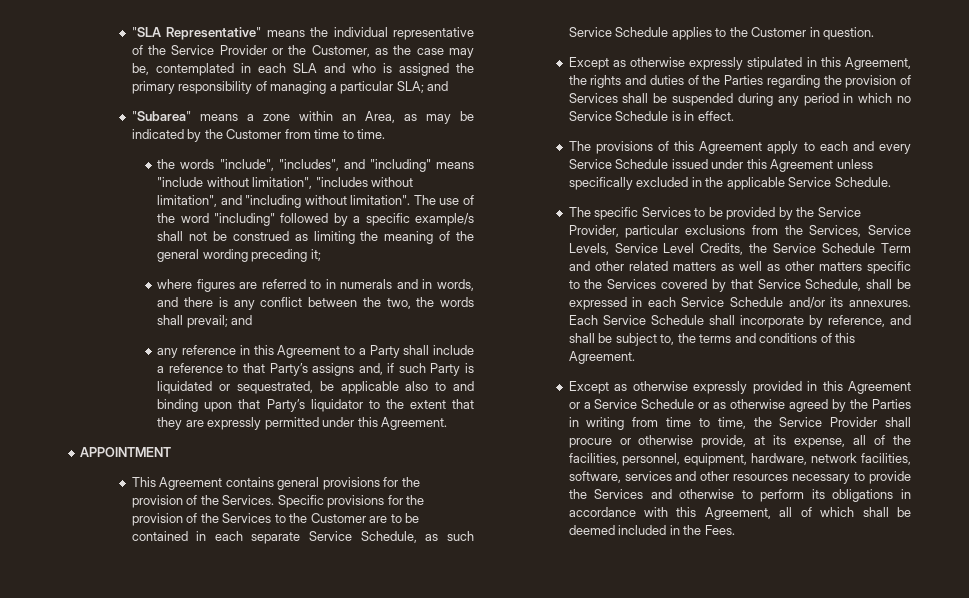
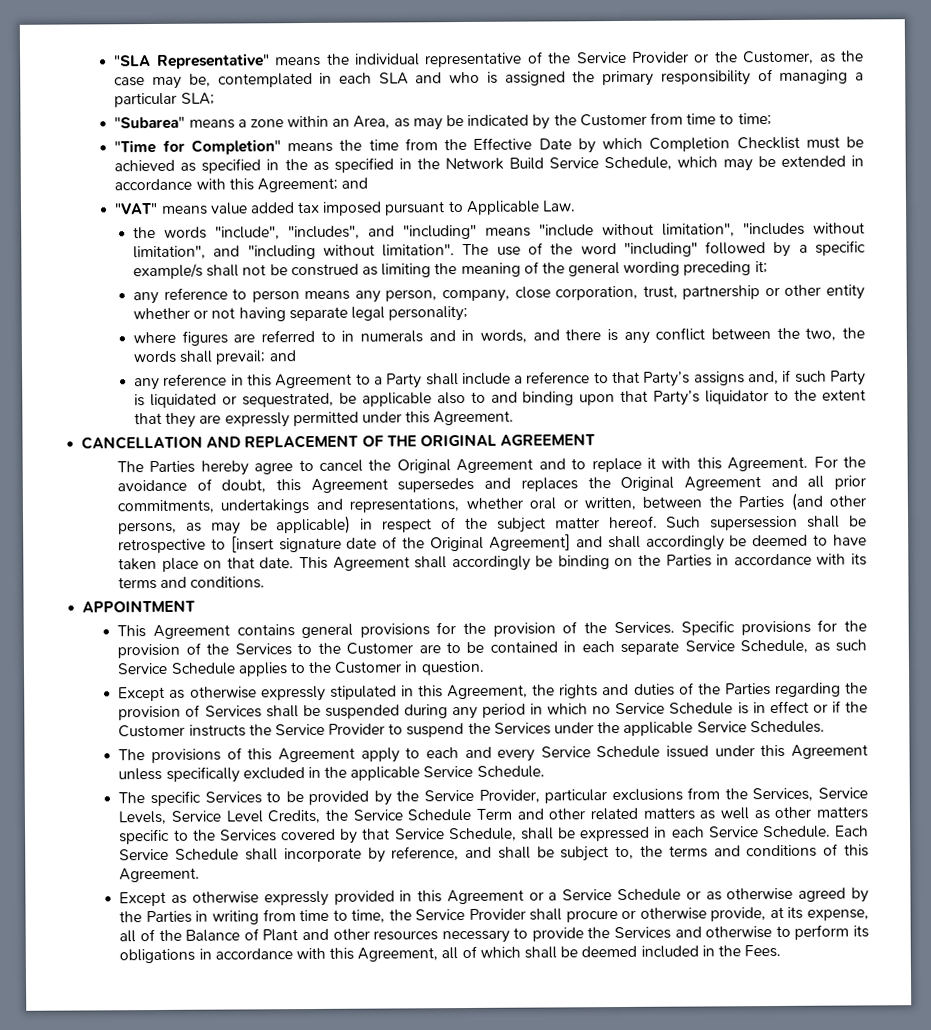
- "SLA Representative" means the individual representative of the Service Provider or the Customer, as the case may be, contemplated in each SLA and who is assigned the primary responsibility of managing a particular SLA; and
+ "SLA Representative" means the individual representative of the Service Provider or the Customer, as the case may be, contemplated in each SLA and who is assigned the primary responsibility of managing a particular SLA;
- "Subarea" means a zone within an Area, as may be indicated by the Customer from time to time.
+ "Subarea" means a zone within an Area, as may be indicated by the Customer from time to time;
+ "Time for Completion" means the time from the Effective Date by which Completion Checklist must be achieved as specified in the as specified in the Network Build Service Schedule, which may be extended in accordance with this Agreement; and
+ "VAT" means value added tax imposed pursuant to Applicable Law.
+ any reference to person means any person, company, close corporation, trust, partnership or other entity whether or not having separate legal personality;
+ CANCELLATION AND REPLACEMENT OF THE ORIGINAL AGREEMENT
+ The Parties hereby agree to cancel the Original Agreement and to replace it with this Agreement. For the avoidance of doubt, this Agreement supersedes and replaces the Original Agreement and all prior commitments, undertakings and representations, whether oral or written, between the Parties (and other persons, as may be applicable) in respect of the subject matter hereof. Such supersession shall be retrospective to [insert signature date of the Original Agreement] and shall accordingly be deemed to have taken place on that date. This Agreement shall accordingly be binding on the Parties in accordance with its terms and conditions.
- Except as otherwise expressly stipulated in this Agreement, the rights and duties of the Parties regarding the provision of Services shall be suspended during any period in which no Service Schedule is in effect.
+ Except as otherwise expressly stipulated in this Agreement, the rights and duties of the Parties regarding the provision of Services shall be suspended during any period in which no Service Schedule is in effect or if the Customer instructs the Service Provider to suspend the Services under the applicable Service Schedules.
- The specific Services to be provided by the Service Provider, particular exclusions from the Services, Service Levels, Service Level Credits, the Service Schedule Term and other related matters as well as other matters specific to the Services covered by that Service Schedule, shall be expressed in each Service Schedule and/or its annexures.
+ The specific Services to be provided by the Service Provider, particular exclusions from the Services, Service Levels, Service Level Credits, the Service Schedule Term and other related matters as well as other matters specific to the Services covered by that Service Schedule, shall be expressed in each Service Schedule.
- Except as otherwise expressly provided in this Agreement or a Service Schedule or as otherwise agreed by the Parties in writing from time to time, the Service Provider shall procure or otherwise provide, at its expense, all of the facilities, personnel, equipment, hardware, network facilities, software, services and other resources necessary to provide the Services and otherwise to perform its obligations in accordance with this Agreement, all of which shall be deemed included in the Fees.
+ Except as otherwise expressly provided in this Agreement or a Service Schedule or as otherwise agreed by the Parties in writing from time to time, the Service Provider shall procure or otherwise provide, at its expense, all of the Balance of Plant and other resources necessary to provide the Services and otherwise to perform its obligations in accordance with this Agreement, all of which shall be deemed included in the Fees.

